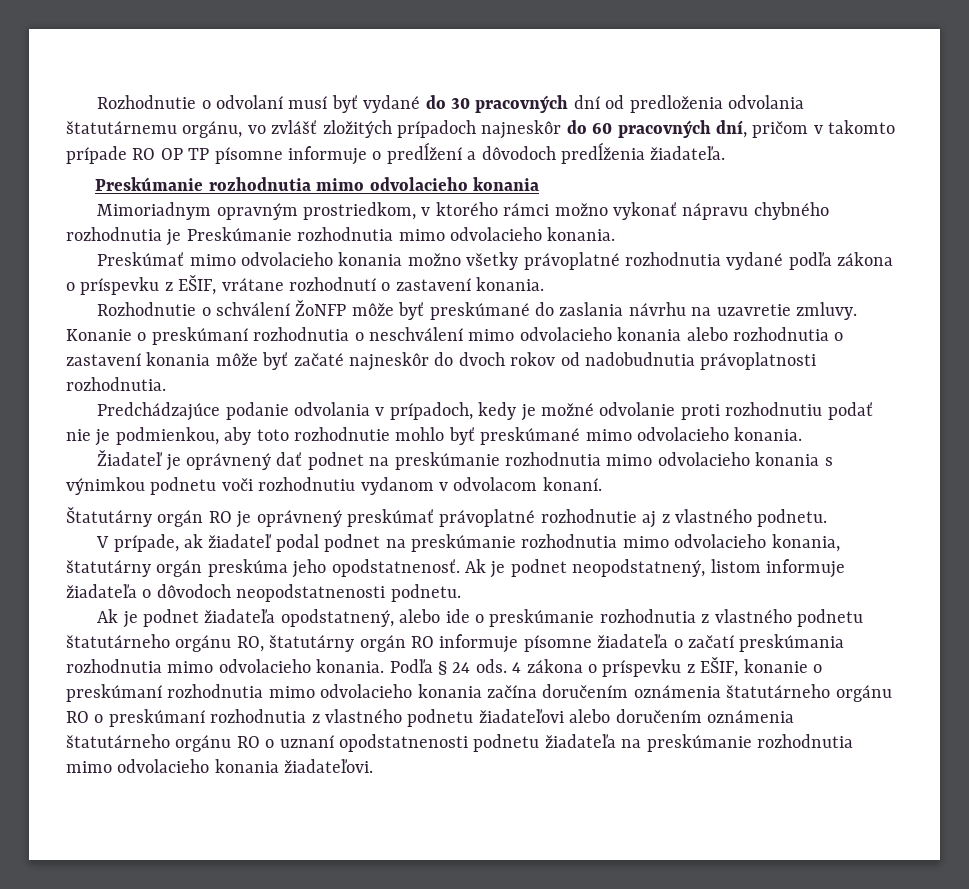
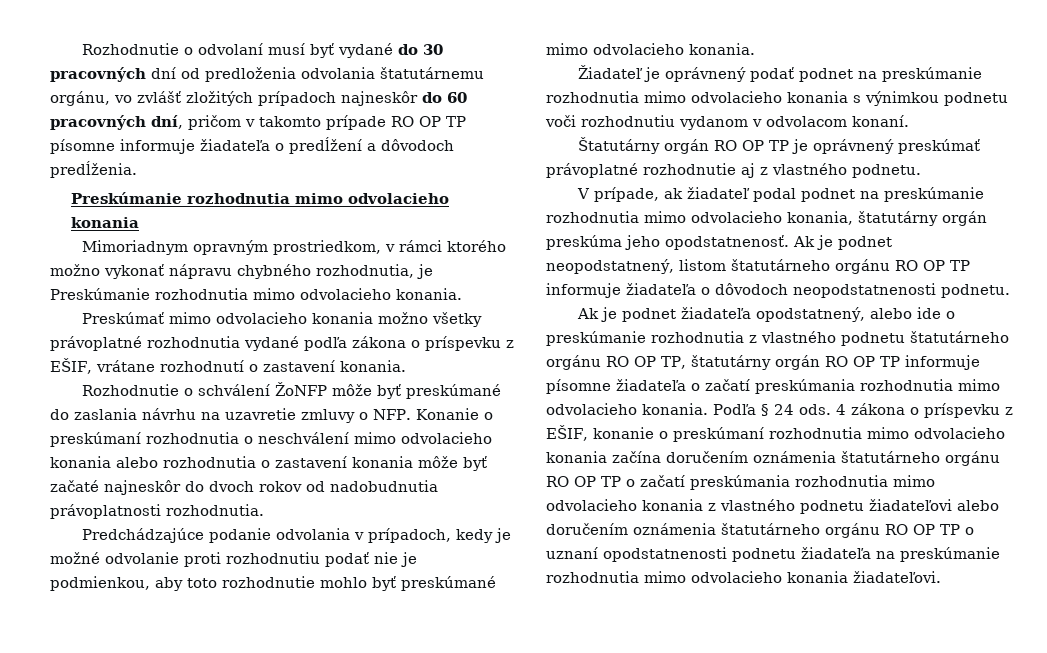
- Rozhodnutie o odvolaní musí byť vydané do 30 pracovných dní od predloženia odvolania štatutárnemu orgánu, vo zvlášť zložitých prípadoch najneskôr do 60 pracovných dní, pričom v takomto prípade RO OP TP písomne informuje o predĺžení a dôvodoch predĺženia žiadateľa.
+ Rozhodnutie o odvolaní musí byť vydané do 30 pracovných dní od predloženia odvolania štatutárnemu orgánu, vo zvlášť zložitých prípadoch najneskôr do 60 pracovných dní, pričom v takomto prípade RO OP TP písomne informuje žiadateľa o predĺžení a dôvodoch predĺženia.
- Mimoriadnym opravným prostriedkom, v ktorého rámci možno vykonať nápravu chybného rozhodnutia je Preskúmanie rozhodnutia mimo odvolacieho konania.
+ Mimoriadnym opravným prostriedkom, v rámci ktorého možno vykonať nápravu chybného rozhodnutia, je Preskúmanie rozhodnutia mimo odvolacieho konania.
- Rozhodnutie o schválení ŽoNFP môže byť preskúmané do zaslania návrhu na uzavretie zmluvy. Konanie o preskúmaní rozhodnutia o neschválení mimo odvolacieho konania alebo rozhodnutia o zastavení konania môže byť začaté najneskôr do dvoch rokov od nadobudnutia právoplatnosti rozhodnutia.
+ Rozhodnutie o schválení ŽoNFP môže byť preskúmané do zaslania návrhu na uzavretie zmluvy o NFP. Konanie o preskúmaní rozhodnutia o neschválení mimo odvolacieho konania alebo rozhodnutia o zastavení konania môže byť začaté najneskôr do dvoch rokov od nadobudnutia právoplatnosti rozhodnutia.
- Žiadateľ je oprávnený dať podnet na preskúmanie rozhodnutia mimo odvolacieho konania s výnimkou podnetu voči rozhodnutiu vydanom v odvolacom konaní.
+ Žiadateľ je oprávnený podať podnet na preskúmanie rozhodnutia mimo odvolacieho konania s výnimkou podnetu voči rozhodnutiu vydanom v odvolacom konaní.
- Štatutárny orgán RO je oprávnený preskúmať právoplatné rozhodnutie aj z vlastného podnetu.
+ Štatutárny orgán RO OP TP je oprávnený preskúmať právoplatné rozhodnutie aj z vlastného podnetu.
- Ak je podnet neopodstatnený, listom informuje žiadateľa o dôvodoch neopodstatnenosti podnetu.
+ Ak je podnet neopodstatnený, listom štatutárneho orgánu RO OP TP informuje žiadateľa o dôvodoch neopodstatnenosti podnetu.
- Ak je podnet žiadateľa opodstatnený, alebo ide o preskúmanie rozhodnutia z vlastného podnetu štatutárneho orgánu RO, štatutárny orgán RO informuje písomne žiadateľa o začatí preskúmania rozhodnutia mimo odvolacieho konania.
+ Ak je podnet žiadateľa opodstatnený, alebo ide o preskúmanie rozhodnutia z vlastného podnetu štatutárneho orgánu RO OP TP, štatutárny orgán RO OP TP informuje písomne žiadateľa o začatí preskúmania rozhodnutia mimo odvolacieho konania.
- 4 zákona o príspevku z EŠIF, konanie o preskúmaní rozhodnutia mimo odvolacieho konania začína doručením oznámenia štatutárneho orgánu RO o preskúmaní rozhodnutia z vlastného podnetu žiadateľovi alebo doručením oznámenia štatutárneho orgánu RO o uznaní opodstatnenosti podnetu žiadateľa na preskúmanie rozhodnutia mimo odvolacieho konania žiadateľovi.
+ 4 zákona o príspevku z EŠIF, konanie o preskúmaní rozhodnutia mimo odvolacieho konania začína doručením oznámenia štatutárneho orgánu RO OP TP o začatí preskúmania rozhodnutia mimo odvolacieho konania z vlastného podnetu žiadateľovi alebo doručením oznámenia štatutárneho orgánu RO OP TP o uznaní opodstatnenosti podnetu žiadateľa na preskúmanie rozhodnutia mimo odvolacieho konania žiadateľovi.

